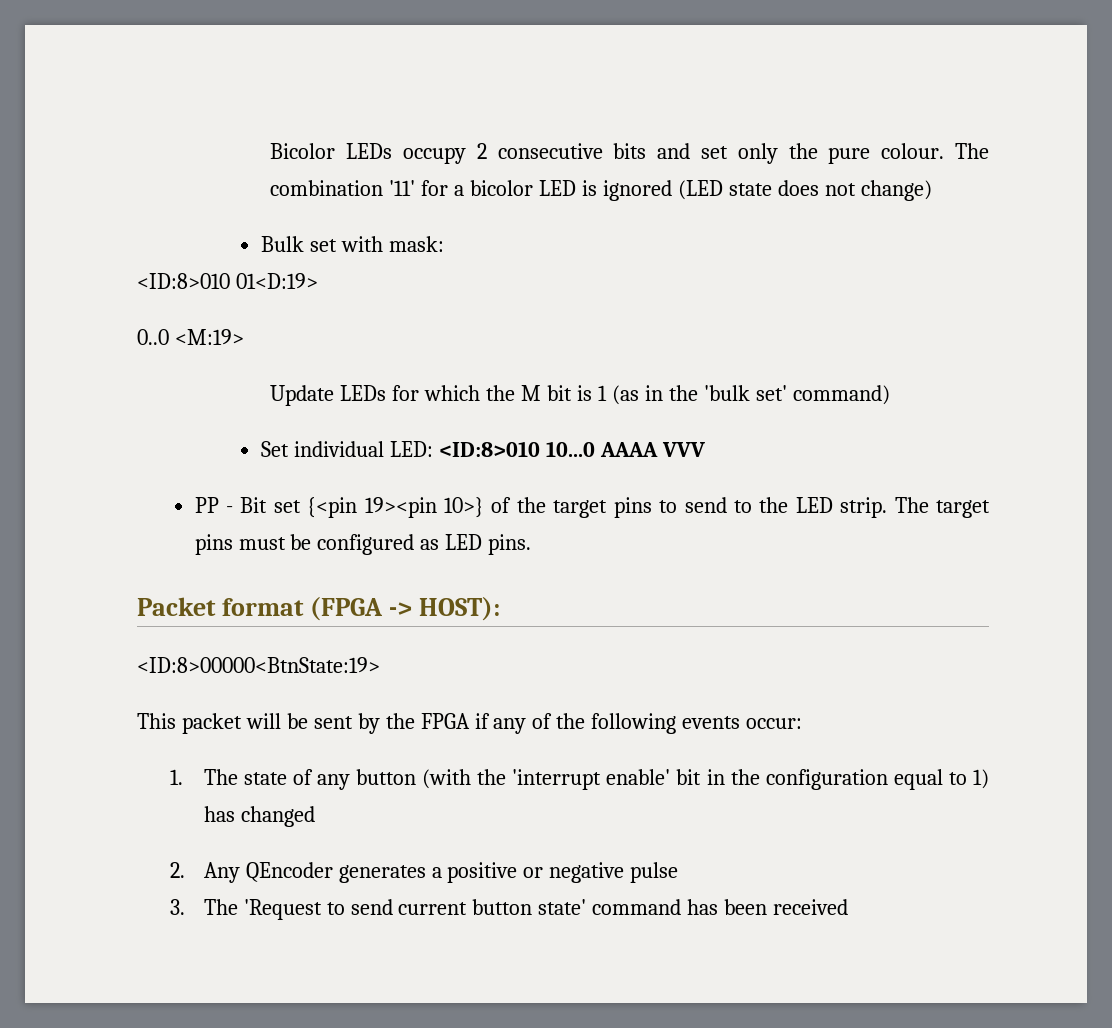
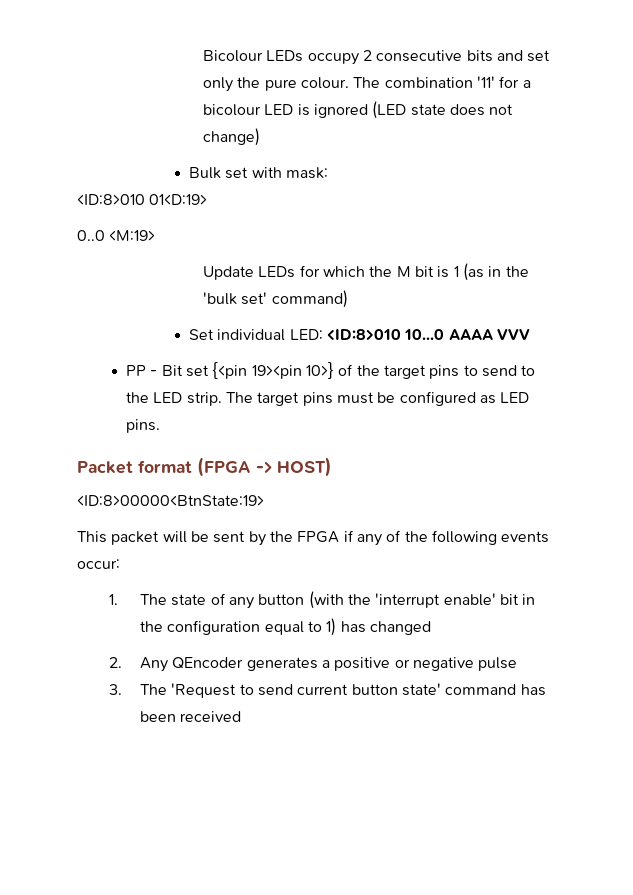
- Bicolor LEDs occupy 2 consecutive bits and set only the pure colour.
+ Bicolour LEDs occupy 2 consecutive bits and set only the pure colour.
- The combination '11' for a bicolor LED is ignored (LED state does not change)
+ The combination '11' for a bicolour LED is ignored (LED state does not change)
- Packet format (FPGA -> HOST):
+ Packet format (FPGA -> HOST)

